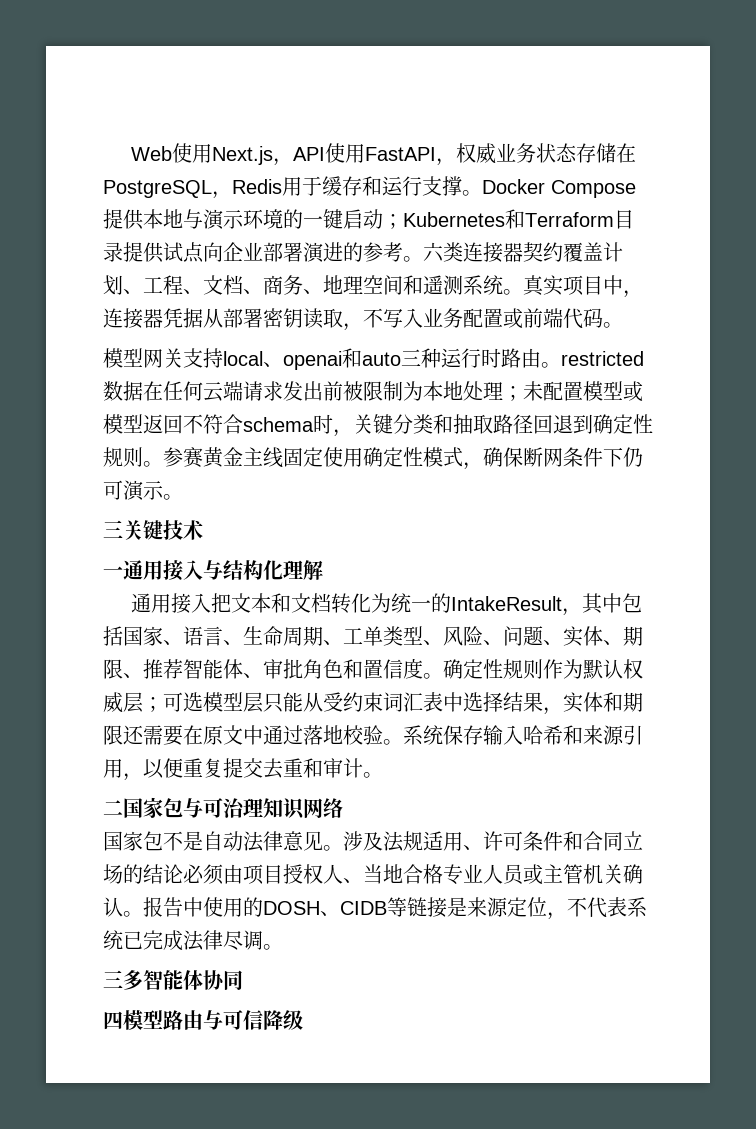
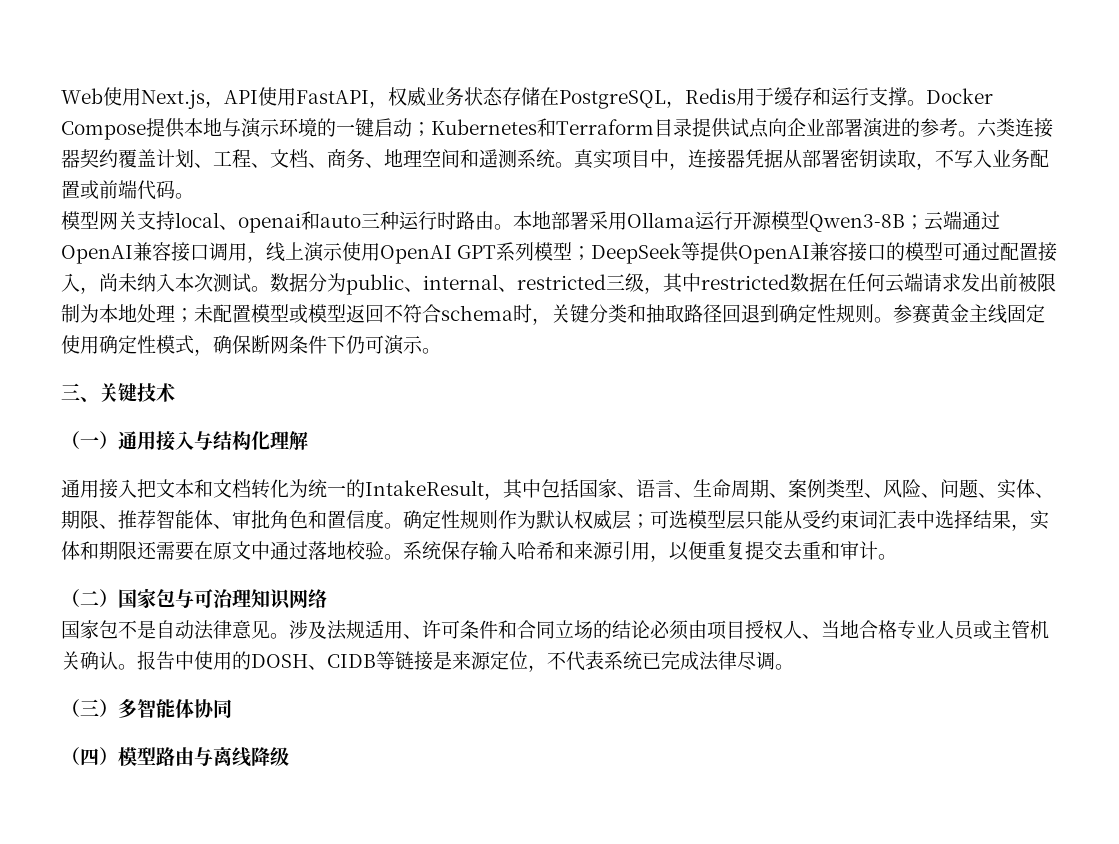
- 模型网关支持local、openai和auto三种运行时路由。restricted数据在任何云端请求发出前被限制为本地处理；未配置模型或模型返回不符合schema时，关键分类和抽取路径回退到确定性规则。
+ 模型网关支持local、openai和auto三种运行时路由。本地部署采用Ollama运行开源模型Qwen3-8B；云端通过OpenAI兼容接口调用，线上演示使用OpenAI GPT系列模型；DeepSeek等提供OpenAI兼容接口的模型可通过配置接入，尚未纳入本次测试。数据分为public、internal、restricted三级，其中restricted数据在任何云端请求发出前被限制为本地处理；未配置模型或模型返回不符合schema时，关键分类和抽取路径回退到确定性规则。
- 三关键技术
+ 三、关键技术
- 一通用接入与结构化理解
+ （一）通用接入与结构化理解
- 通用接入把文本和文档转化为统一的IntakeResult，其中包括国家、语言、生命周期、工单类型、风险、问题、实体、期限、推荐智能体、审批角色和置信度。
+ 通用接入把文本和文档转化为统一的IntakeResult，其中包括国家、语言、生命周期、案例类型、风险、问题、实体、期限、推荐智能体、审批角色和置信度。
- 二国家包与可治理知识网络
+ （二）国家包与可治理知识网络
- 三多智能体协同
+ （三）多智能体协同
- 四模型路由与可信降级
+ （四）模型路由与离线降级

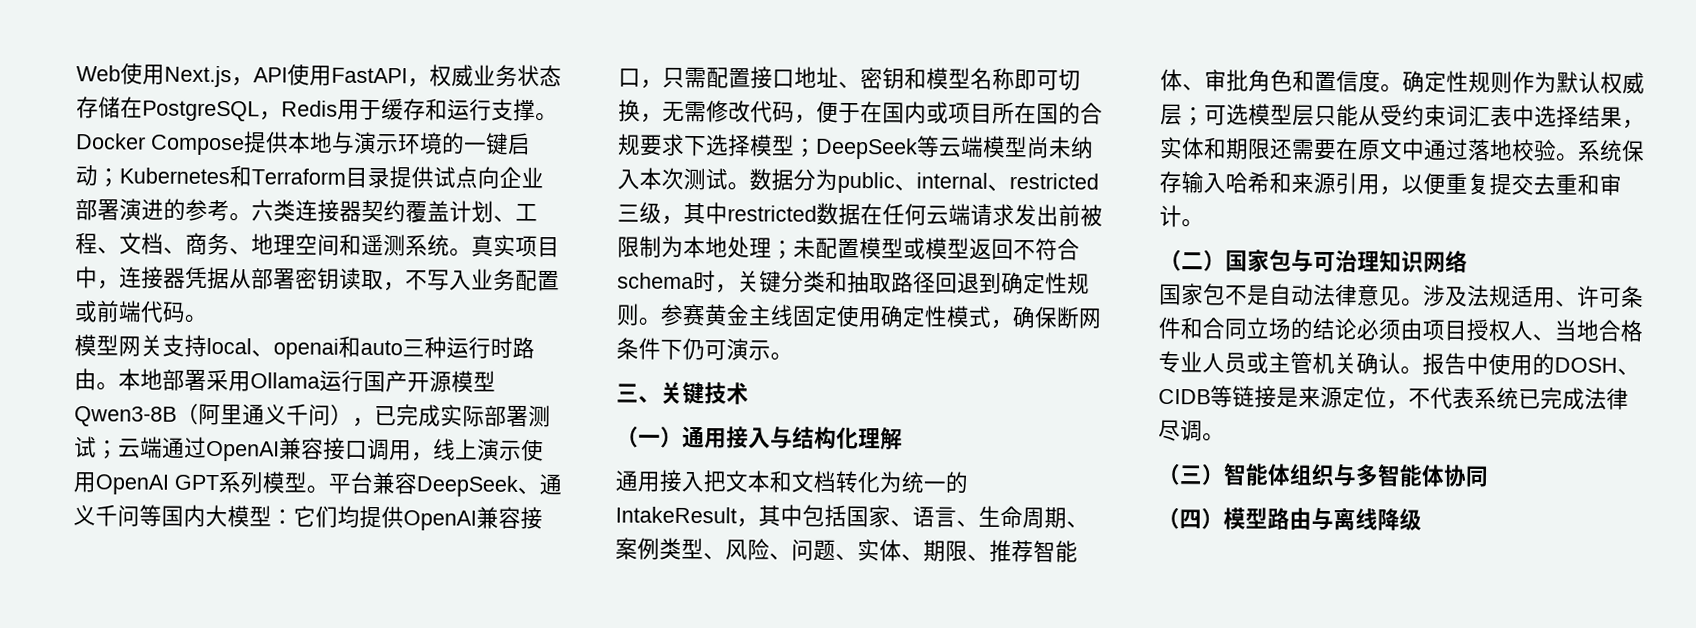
- 本地部署采用Ollama运行开源模型Qwen3-8B；云端通过OpenAI兼容接口调用，线上演示使用OpenAI GPT系列模型；DeepSeek等提供OpenAI兼容接口的模型可通过配置接入，尚未纳入本次测试。
+ 本地部署采用Ollama运行国产开源模型Qwen3-8B（阿里通义千问），已完成实际部署测试；云端通过OpenAI兼容接口调用，线上演示使用OpenAI GPT系列模型。平台兼容DeepSeek、通义千问等国内大模型：它们均提供OpenAI兼容接口，只需配置接口地址、密钥和模型名称即可切换，无需修改代码，便于在国内或项目所在国的合规要求下选择模型；DeepSeek等云端模型尚未纳入本次测试。
- （三）多智能体协同
+ （三）智能体组织与多智能体协同

